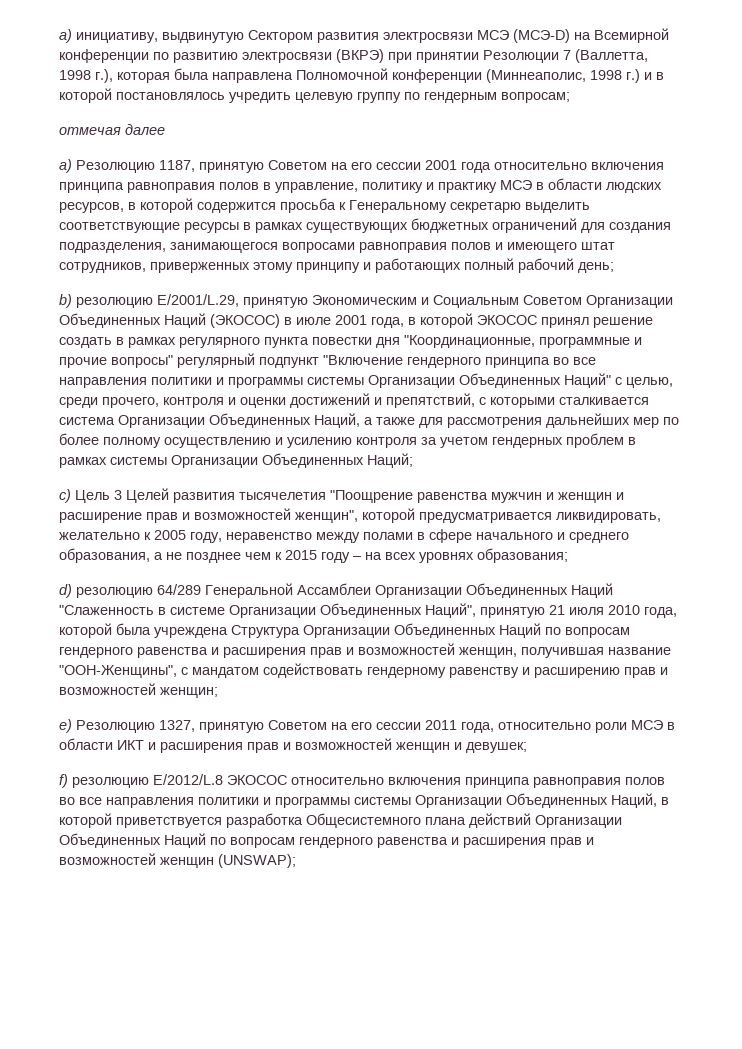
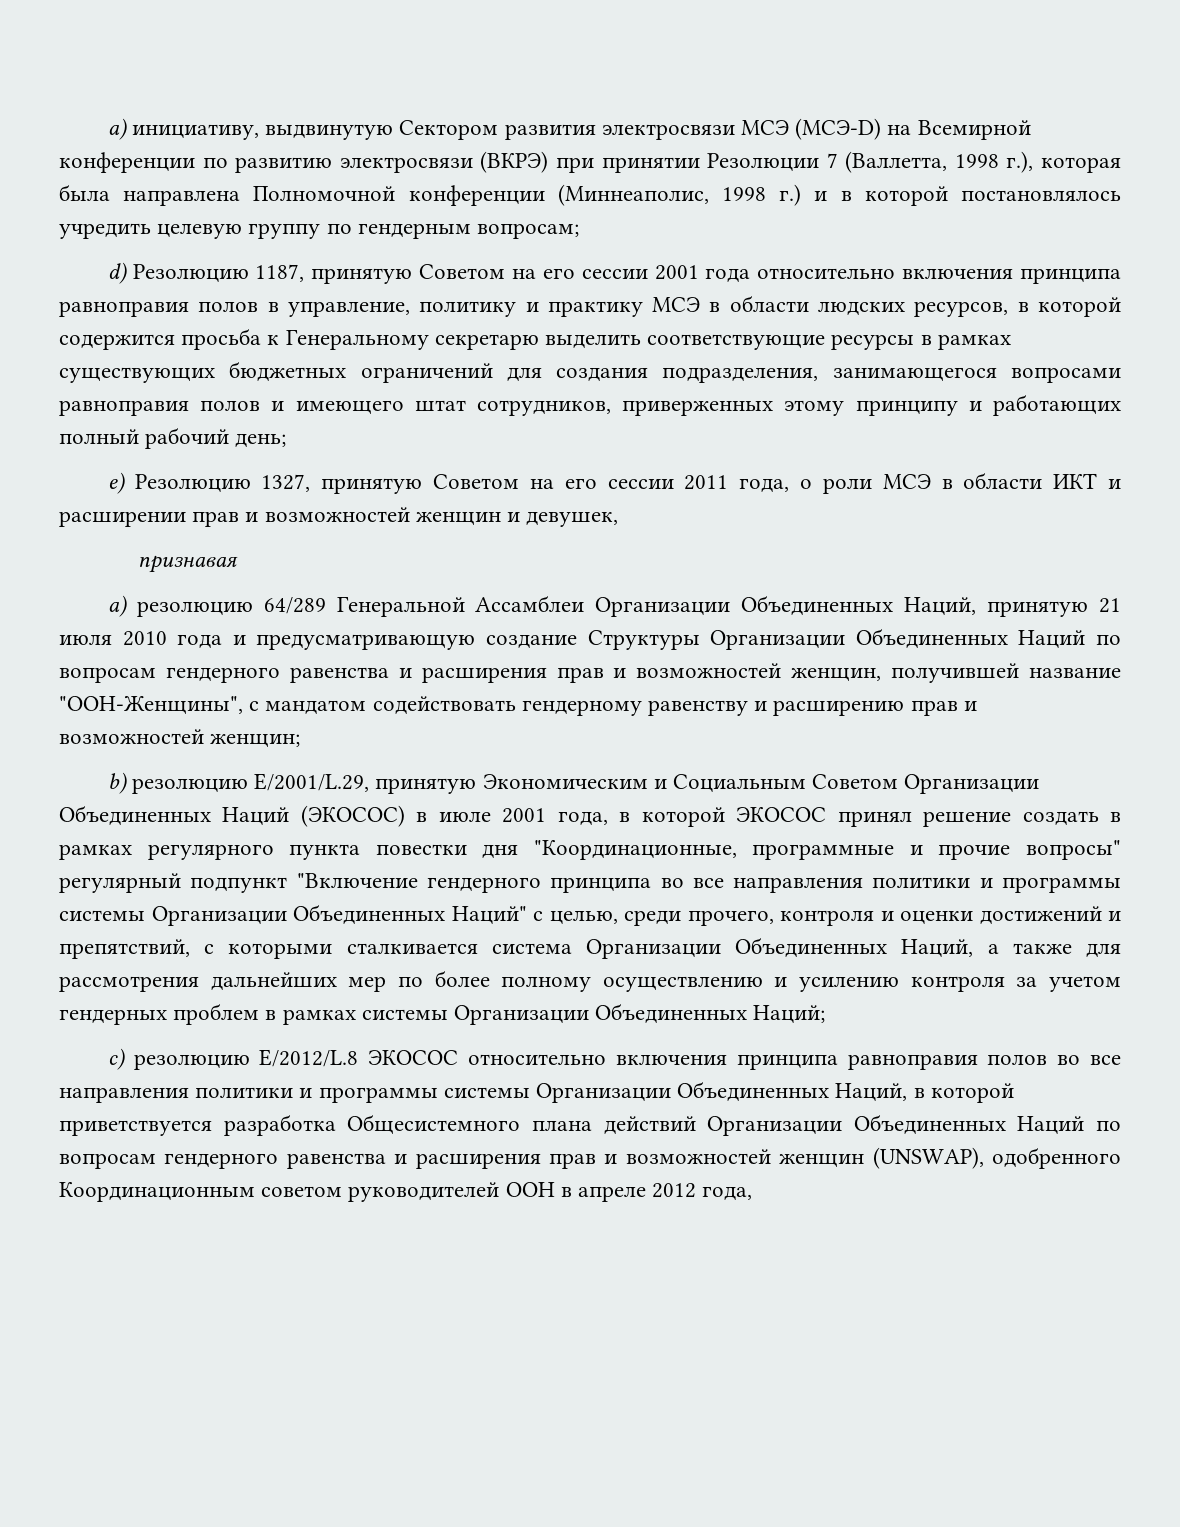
- отмечая далее
- a) Резолюцию 1187, принятую Советом на его сессии 2001 года относительно включения принципа равноправия полов в управление, политику и практику МСЭ в области людских ресурсов, в которой содержится просьба к Генеральному секретарю выделить соответствующие ресурсы в рамках существующих бюджетных ограничений для создания подразделения, занимающегося вопросами равноправия полов и имеющего штат сотрудников, приверженных этому принципу и работающих полный рабочий день;
+ d) Резолюцию 1187, принятую Советом на его сессии 2001 года относительно включения принципа равноправия полов в управление, политику и практику МСЭ в области людских ресурсов, в которой содержится просьба к Генеральному секретарю выделить соответствующие ресурсы в рамках существующих бюджетных ограничений для создания подразделения, занимающегося вопросами равноправия полов и имеющего штат сотрудников, приверженных этому принципу и работающих полный рабочий день;
+ e) Резолюцию 1327, принятую Советом на его сессии 2011 года, о роли МСЭ в области ИКТ и расширении прав и возможностей женщин и девушек,
+ признавая
+ a) резолюцию 64/289 Генеральной Ассамблеи Организации Объединенных Наций, принятую 21 июля 2010 года и предусматривающую создание Структуры Организации Объединенных Наций по вопросам гендерного равенства и расширения прав и возможностей женщин, получившей название "ООН-Женщины", с мандатом содействовать гендерному равенству и расширению прав и возможностей женщин;
- с) Цель 3 Целей развития тысячелетия "Поощрение равенства мужчин и женщин и расширение прав и возможностей женщин", которой предусматривается ликвидировать, желательно к 2005 году, неравенство между полами в сфере начального и среднего образования, а не позднее чем к 2015 году – на всех уровнях образования;
- d) резолюцию 64/289 Генеральной Ассамблеи Организации Объединенных Наций "Слаженность в системе Организации Объединенных Наций", принятую 21 июля 2010 года, которой была учреждена Структура Организации Объединенных Наций по вопросам гендерного равенства и расширения прав и возможностей женщин, получившая название "ООН-Женщины", с мандатом содействовать гендерному равенству и расширению прав и возможностей женщин;
- e) Резолюцию 1327, принятую Советом на его сессии 2011 года, относительно роли МСЭ в области ИКТ и расширения прав и возможностей женщин и девушек;
- f) резолюцию E/2012/L.8 ЭКОСОС относительно включения принципа равноправия полов во все направления политики и программы системы Организации Объединенных Наций, в которой приветствуется разработка Общесистемного плана действий Организации Объединенных Наций по вопросам гендерного равенства и расширения прав и возможностей женщин (UNSWAP);
+ с) резолюцию E/2012/L.8 ЭКОСОС относительно включения принципа равноправия полов во все направления политики и программы системы Организации Объединенных Наций, в которой приветствуется разработка Общесистемного плана действий Организации Объединенных Наций по вопросам гендерного равенства и расширения прав и возможностей женщин (UNSWAP), одобренного Координационным советом руководителей ООН в апреле 2012 года,

